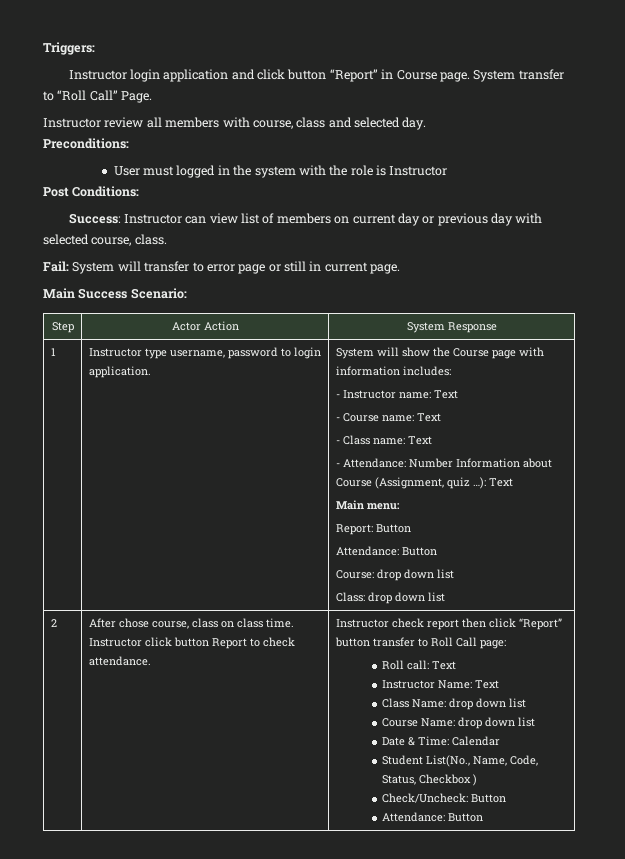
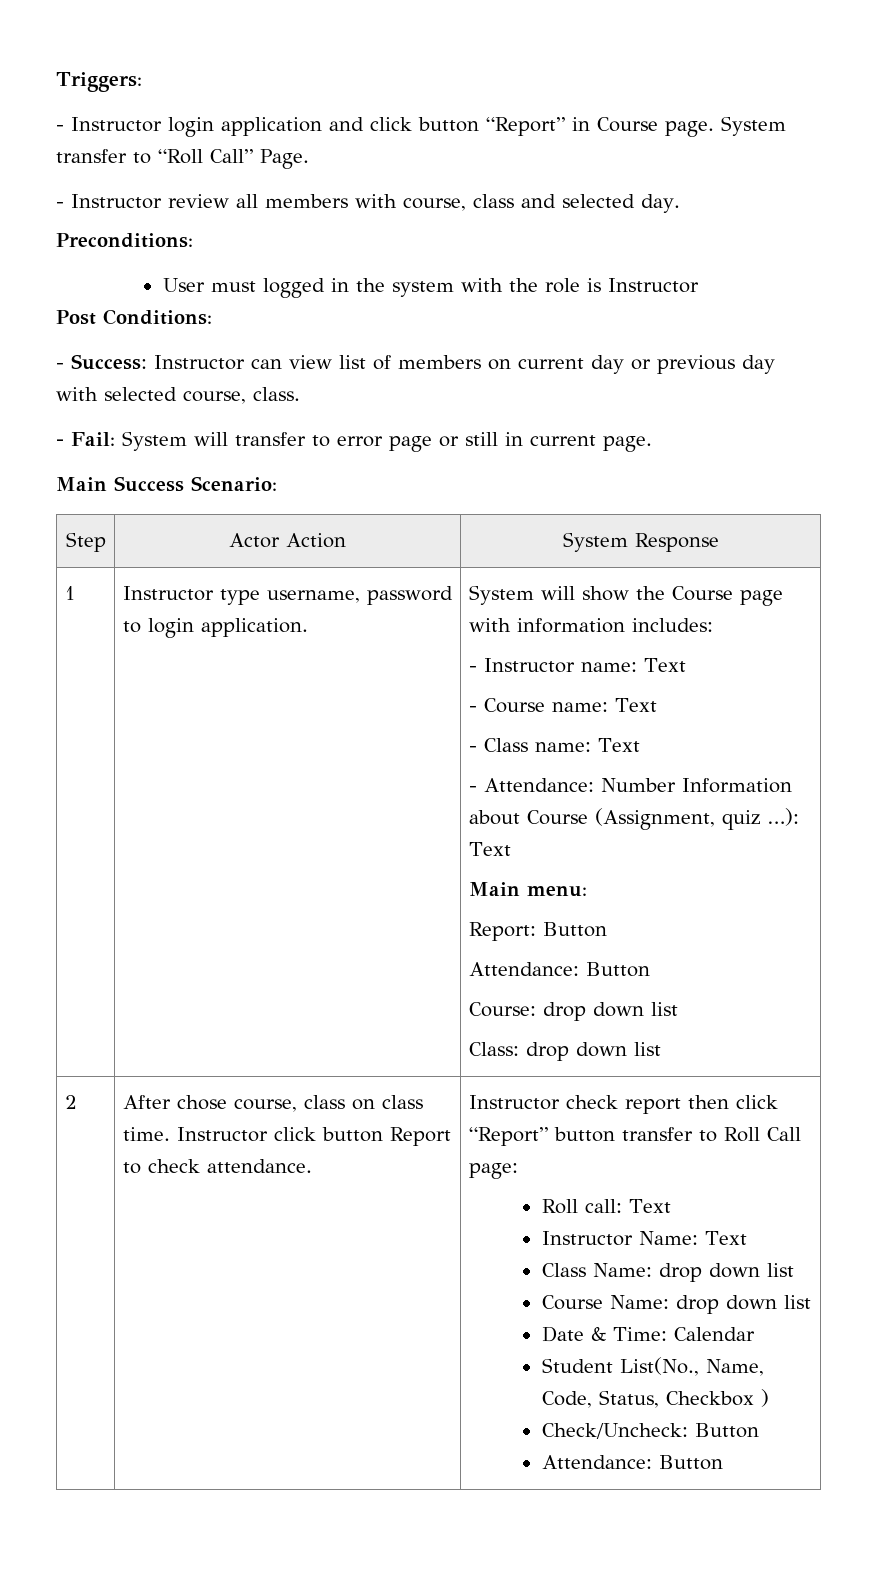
- Instructor login application and click button “Report” in Course page.
+ - Instructor login application and click button “Report” in Course page.
- Instructor review all members with course, class and selected day.
+ - Instructor review all members with course, class and selected day.
- Success: Instructor can view list of members on current day or previous day with selected course, class.
+ - Success: Instructor can view list of members on current day or previous day with selected course, class.
- Fail: System will transfer to error page or still in current page.
+ - Fail: System will transfer to error page or still in current page.

